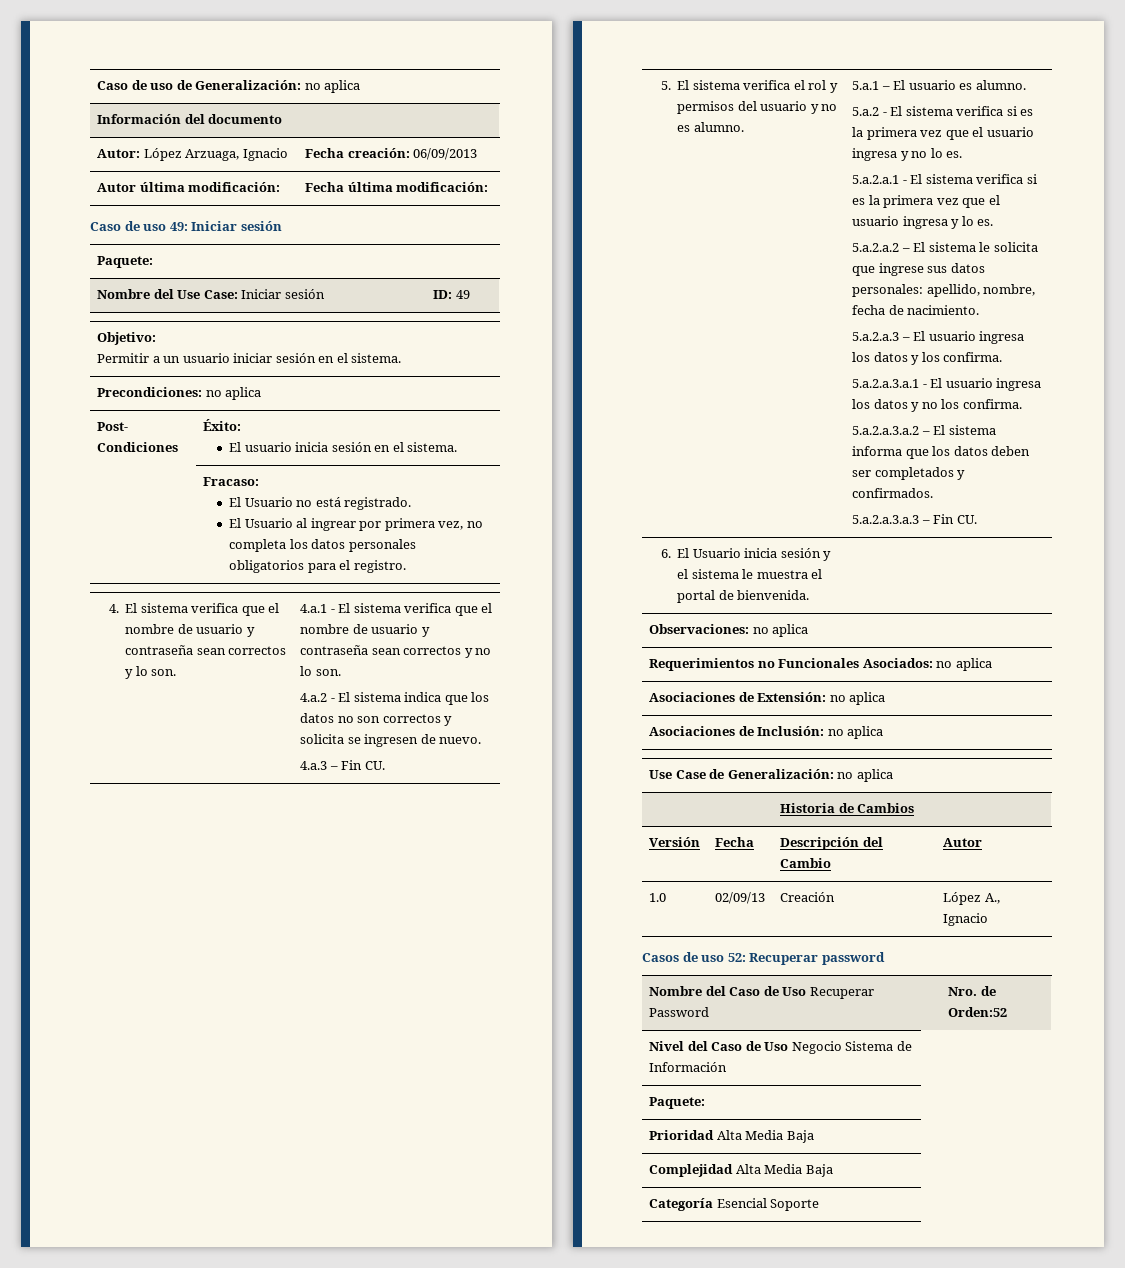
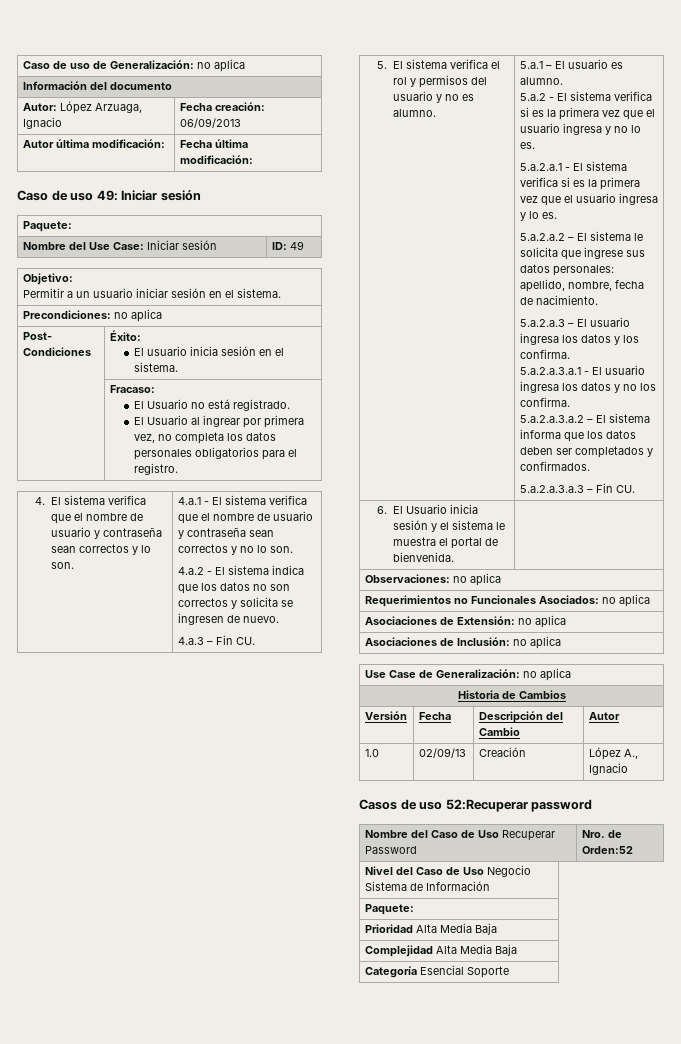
- Casos de uso 52: Recuperar password
+ Casos de uso 52:Recuperar password

